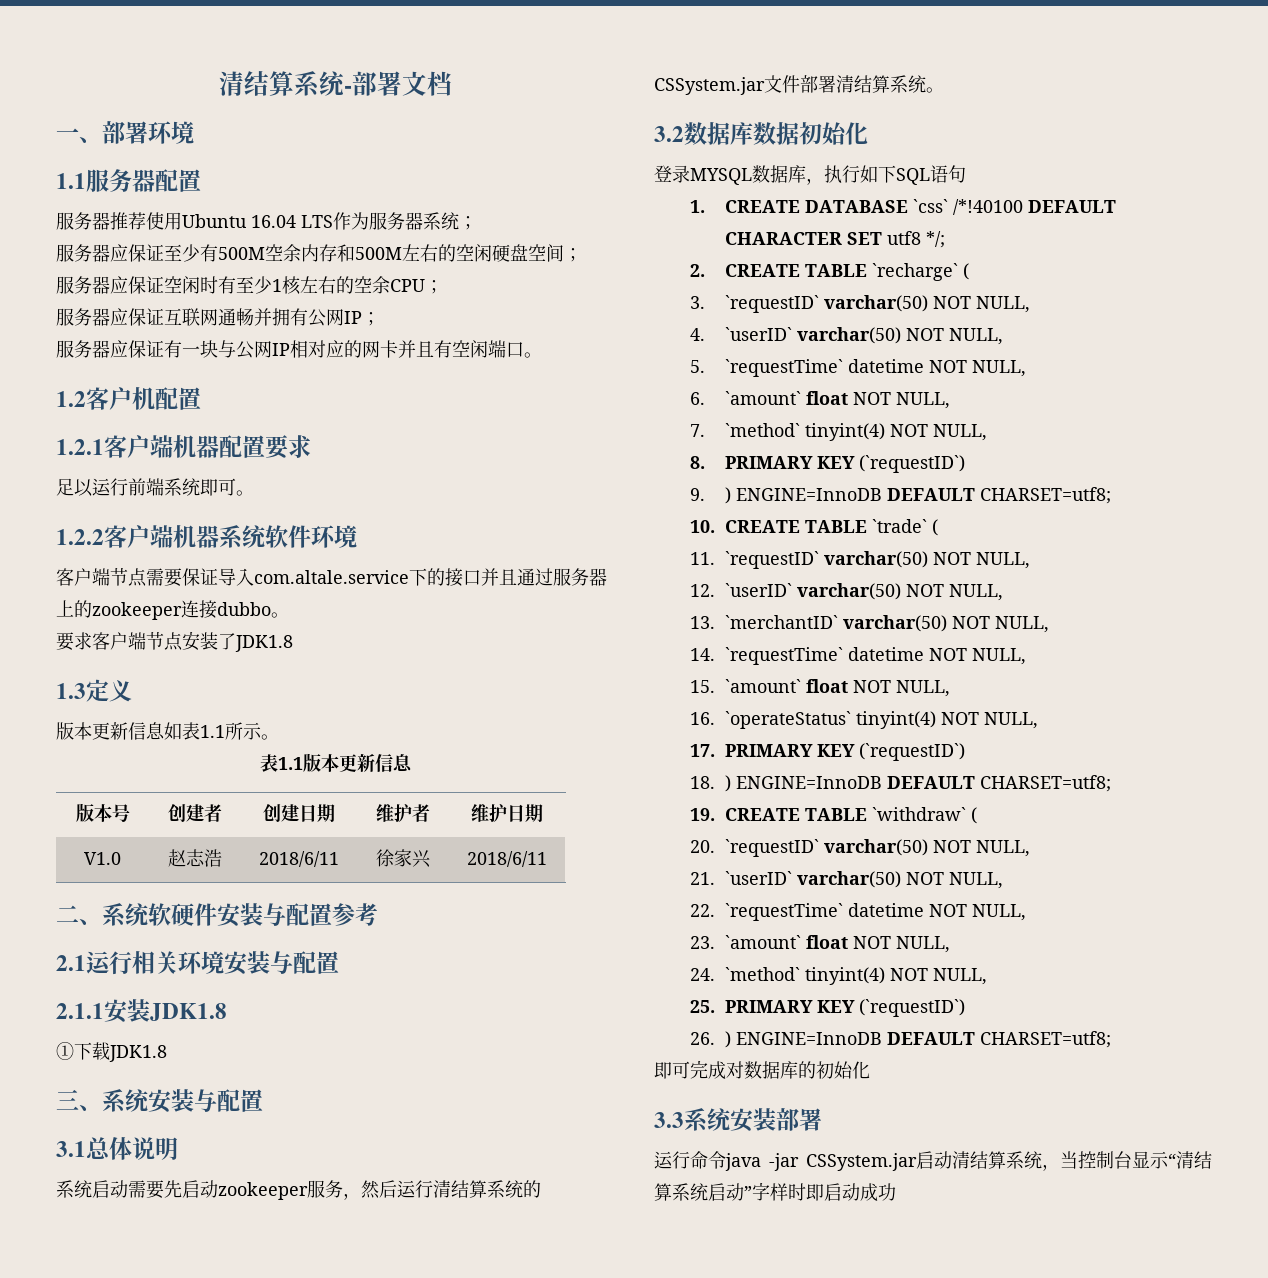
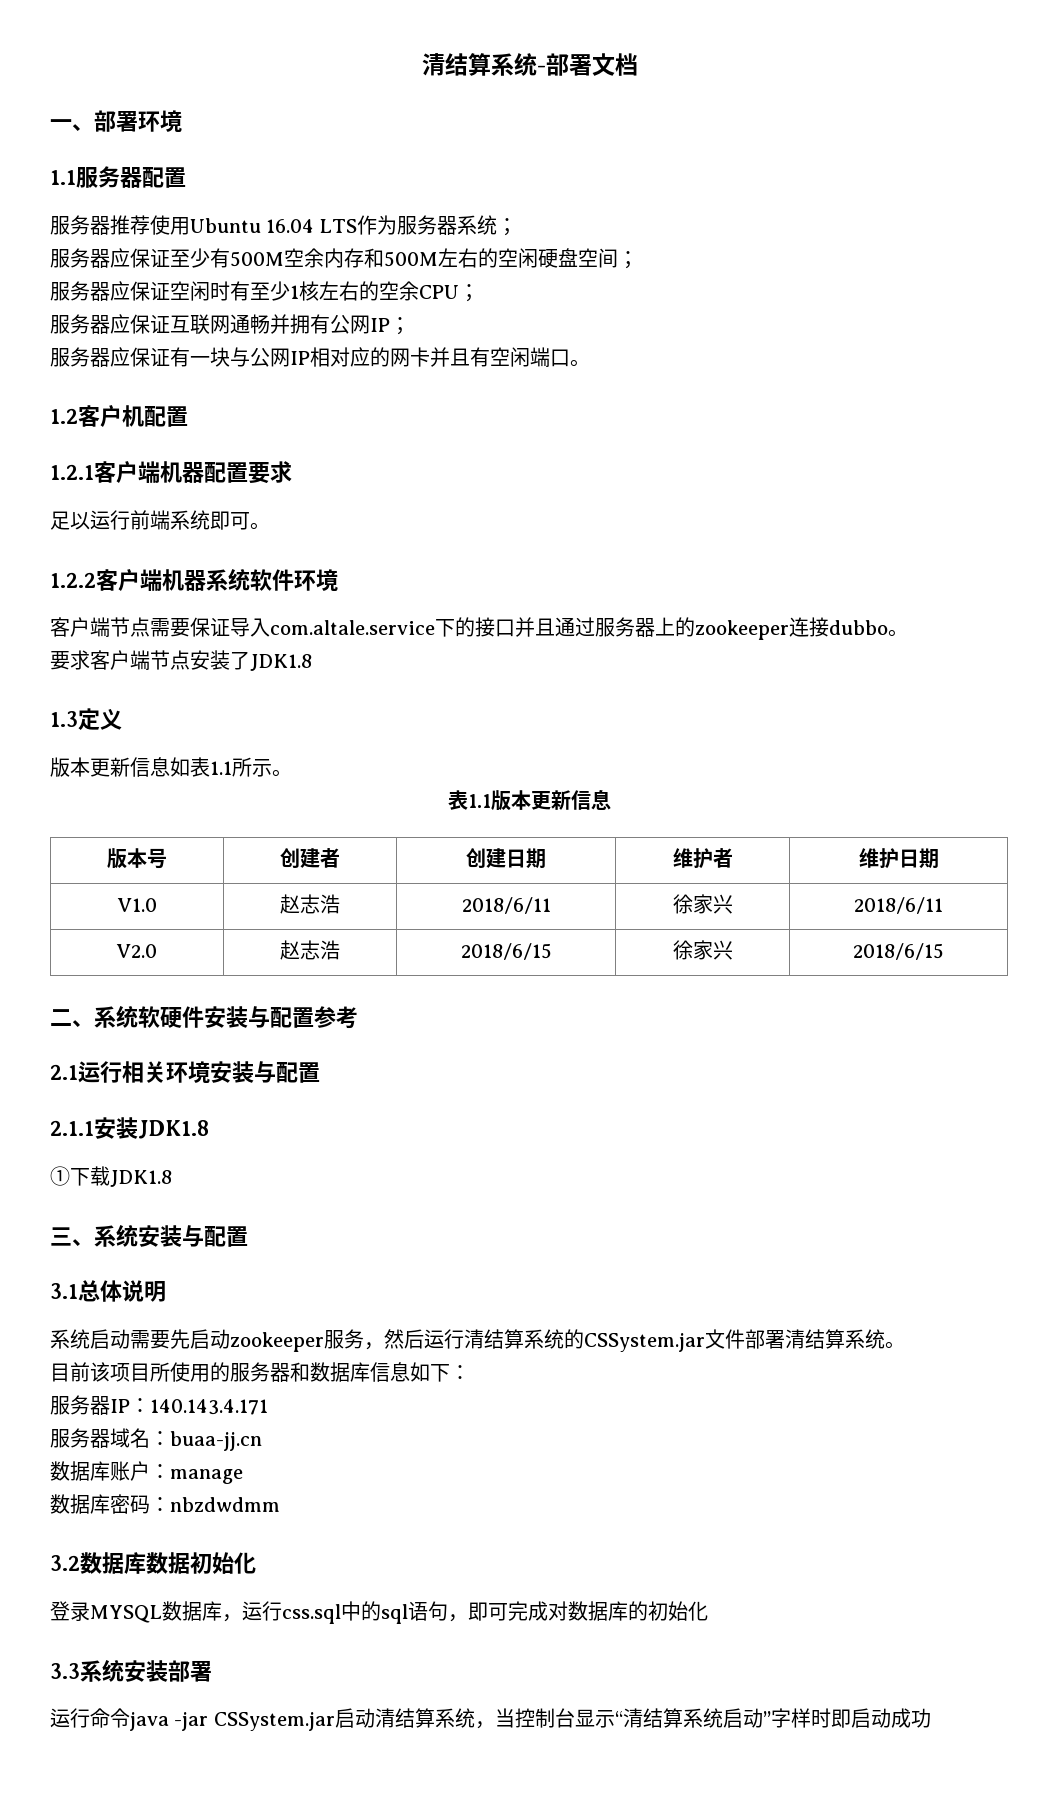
+ V2.0 | 赵志浩 | 2018/6/15 | 徐家兴 | 2018/6/15
+ 目前该项目所使用的服务器和数据库信息如下：
+ 服务器IP：140.143.4.171
+ 服务器域名：buaa-jj.cn
+ 数据库账户：manage
+ 数据库密码：nbzdwdmm
- 登录MYSQL数据库，执行如下SQL语句
- 1. CREATE DATABASE `css` /*!40100 DEFAULT CHARACTER SET utf8 */;
- 2. CREATE TABLE `recharge` (
- 3. `requestID` varchar(50) NOT NULL,
- 4. `userID` varchar(50) NOT NULL,
- 5. `requestTime` datetime NOT NULL,
- 6. `amount` float NOT NULL,
- 7. `method` tinyint(4) NOT NULL,
- 8. PRIMARY KEY (`requestID`)
- 9. ) ENGINE=InnoDB DEFAULT CHARSET=utf8;
- 10. CREATE TABLE `trade` (
- 11. `requestID` varchar(50) NOT NULL,
- 12. `userID` varchar(50) NOT NULL,
- 13. `merchantID` varchar(50) NOT NULL,
- 14. `requestTime` datetime NOT NULL,
- 15. `amount` float NOT NULL,
- 16. `operateStatus` tinyint(4) NOT NULL,
- 17. PRIMARY KEY (`requestID`)
- 18. ) ENGINE=InnoDB DEFAULT CHARSET=utf8;
- 19. CREATE TABLE `withdraw` (
- 20. `requestID` varchar(50) NOT NULL,
- 21. `userID` varchar(50) NOT NULL,
- 22. `requestTime` datetime NOT NULL,
- 23. `amount` float NOT NULL,
- 24. `method` tinyint(4) NOT NULL,
- 25. PRIMARY KEY (`requestID`)
- 26. ) ENGINE=InnoDB DEFAULT CHARSET=utf8;
- 即可完成对数据库的初始化
+ 登录MYSQL数据库，运行css.sql中的sql语句，即可完成对数据库的初始化

